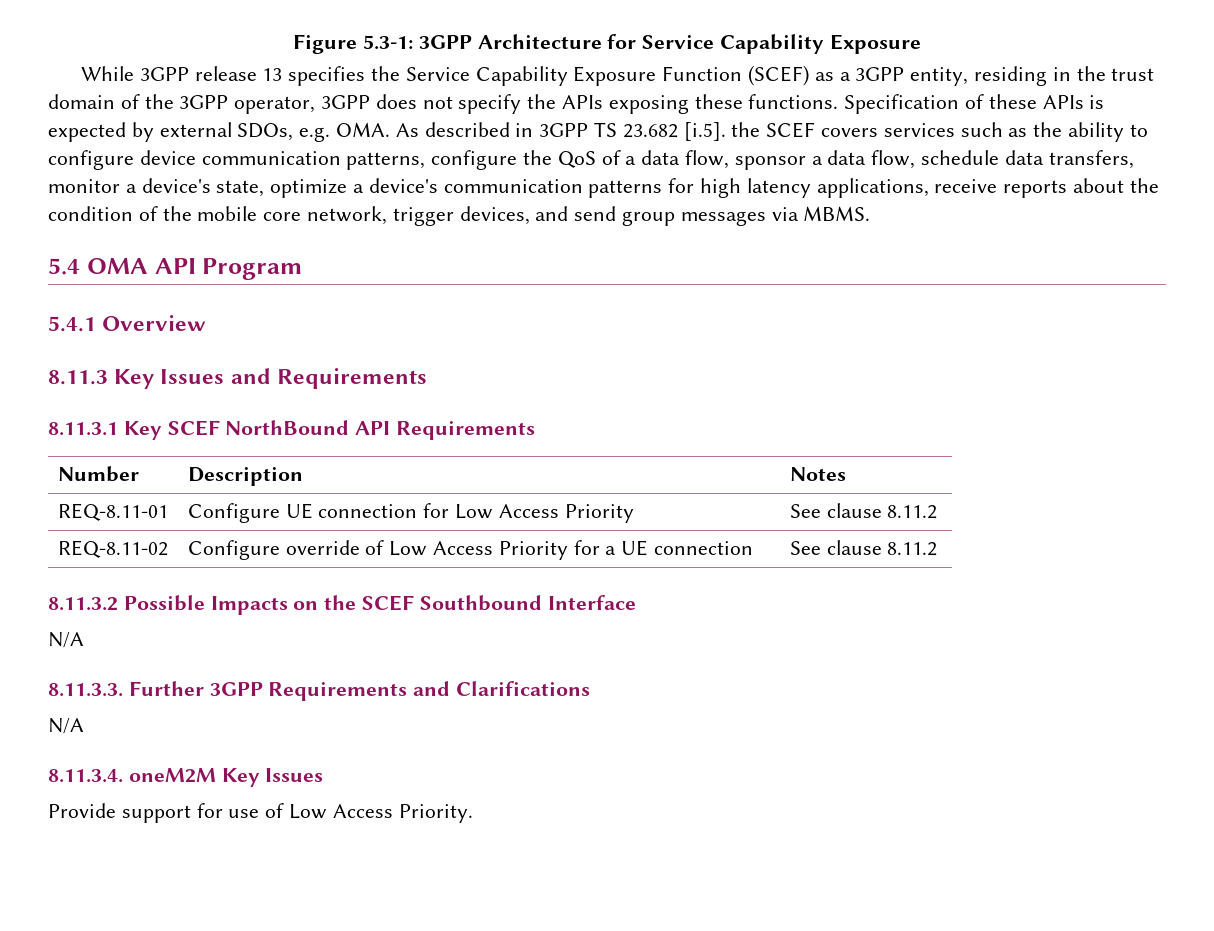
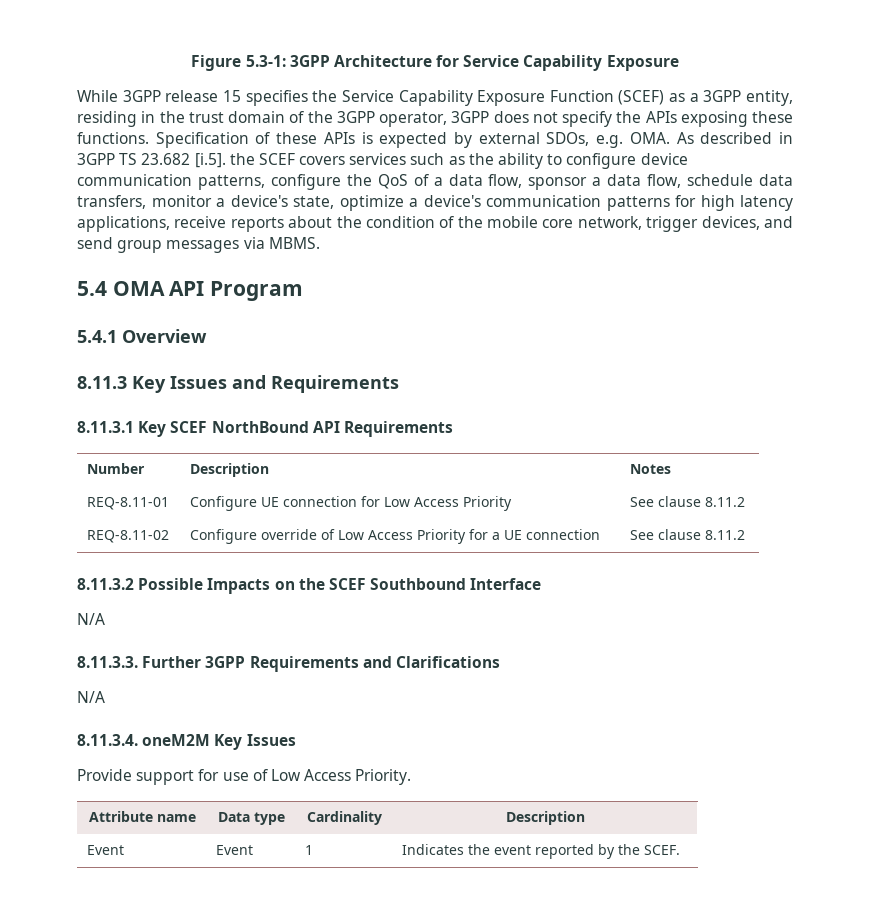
- While 3GPP release 13 specifies the Service Capability Exposure Function (SCEF) as a 3GPP entity, residing in the trust domain of the 3GPP operator, 3GPP does not specify the APIs exposing these functions.
+ While 3GPP release 15 specifies the Service Capability Exposure Function (SCEF) as a 3GPP entity, residing in the trust domain of the 3GPP operator, 3GPP does not specify the APIs exposing these functions.
+ Attribute name | Data type | Cardinality | Description
+ Event | Event | 1 | Indicates the event reported by the SCEF.

